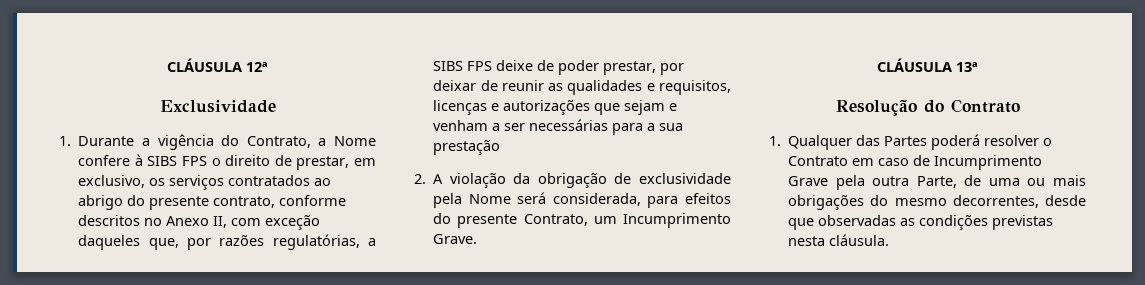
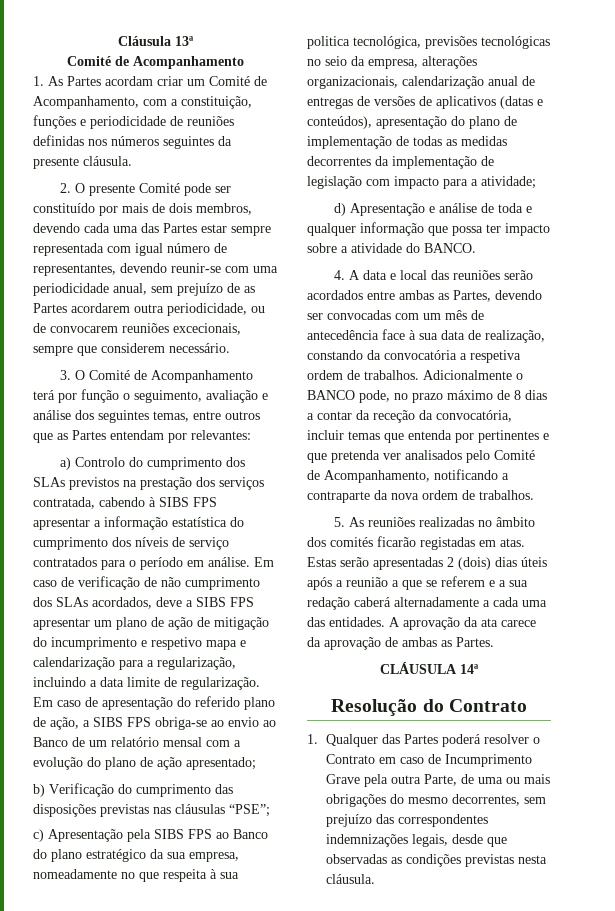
- CLÁUSULA 12ª
- Exclusividade
- 1. Durante a vigência do Contrato, a Nome confere à SIBS FPS o direito de prestar, em exclusivo, os serviços contratados ao abrigo do presente contrato, conforme descritos no Anexo II, com exceção daqueles que, por razões regulatórias, a SIBS FPS deixe de poder prestar, por deixar de reunir as qualidades e requisitos, licenças e autorizações que sejam e venham a ser necessárias para a sua prestação
- 2. A violação da obrigação de exclusividade pela Nome será considerada, para efeitos do presente Contrato, um Incumprimento Grave.
- CLÁUSULA 13ª
+ Cláusula 13ª
+ Comité de Acompanhamento
+ 1. As Partes acordam criar um Comité de Acompanhamento, com a constituição, funções e periodicidade de reuniões definidas nos números seguintes da presente cláusula.
+ 2. O presente Comité pode ser constituído por mais de dois membros, devendo cada uma das Partes estar sempre representada com igual número de representantes, devendo reunir-se com uma periodicidade anual, sem prejuízo de as Partes acordarem outra periodicidade, ou de convocarem reuniões excecionais, sempre que considerem necessário.
+ 3. O Comité de Acompanhamento terá por função o seguimento, avaliação e análise dos seguintes temas, entre outros que as Partes entendam por relevantes:
+ a) Controlo do cumprimento dos SLAs previstos na prestação dos serviços contratada, cabendo à SIBS FPS apresentar a informação estatística do cumprimento dos níveis de serviço contratados para o período em análise. Em caso de verificação de não cumprimento dos SLAs acordados, deve a SIBS FPS apresentar um plano de ação de mitigação do incumprimento e respetivo mapa e calendarização para a regularização, incluindo a data limite de regularização. Em caso de apresentação do referido plano de ação, a SIBS FPS obriga-se ao envio ao Banco de um relatório mensal com a evolução do plano de ação apresentado;
+ b) Verificação do cumprimento das disposições previstas nas cláusulas “PSE”;
+ c) Apresentação pela SIBS FPS ao Banco do plano estratégico da sua empresa, nomeadamente no que respeita à sua politica tecnológica, previsões tecnológicas no seio da empresa, alterações organizacionais, calendarização anual de entregas de versões de aplicativos (datas e conteúdos), apresentação do plano de implementação de todas as medidas decorrentes da implementação de legislação com impacto para a atividade;
+ d) Apresentação e análise de toda e qualquer informação que possa ter impacto sobre a atividade do BANCO.
+ 4. A data e local das reuniões serão acordados entre ambas as Partes, devendo ser convocadas com um mês de antecedência face à sua data de realização, constando da convocatória a respetiva ordem de trabalhos. Adicionalmente o BANCO pode, no prazo máximo de 8 dias a contar da receção da convocatória, incluir temas que entenda por pertinentes e que pretenda ver analisados pelo Comité de Acompanhamento, notificando a contraparte da nova ordem de trabalhos.
+ 5. As reuniões realizadas no âmbito dos comités ficarão registadas em atas. Estas serão apresentadas 2 (dois) dias úteis após a reunião a que se referem e a sua redação caberá alternadamente a cada uma das entidades. A aprovação da ata carece da aprovação de ambas as Partes.
+ CLÁUSULA 14ª
- 1. Qualquer das Partes poderá resolver o Contrato em caso de Incumprimento Grave pela outra Parte, de uma ou mais obrigações do mesmo decorrentes, desde que observadas as condições previstas nesta cláusula.
+ 1. Qualquer das Partes poderá resolver o Contrato em caso de Incumprimento Grave pela outra Parte, de uma ou mais obrigações do mesmo decorrentes, sem prejuízo das correspondentes indemnizações legais, desde que observadas as condições previstas nesta cláusula.

